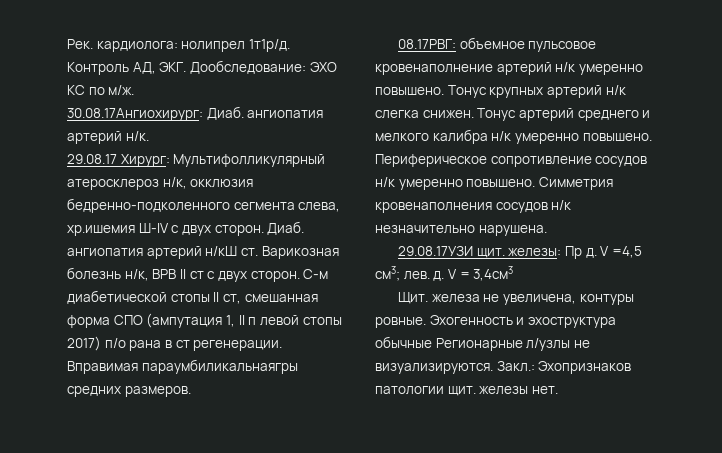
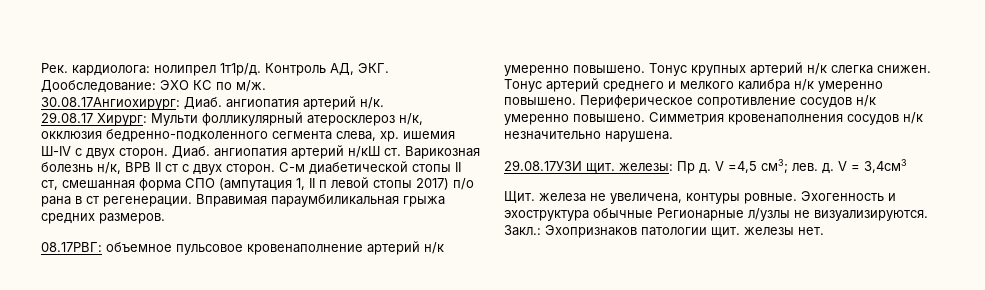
- 29.08.17 Хирург: Мультифолликулярный атеросклероз н/к, окклюзия бедренно-подколенного сегмента слева, хр.ишемия Ш-IV с двух сторон.
+ 29.08.17 Хирург: Мульти фолликулярный атеросклероз н/к, окклюзия бедренно-подколенного сегмента слева, хр. ишемия Ш-IV с двух сторон.
- Вправимая параумбиликальнаягры средних размеров.
+ Вправимая параумбиликальная грыжа средних размеров.

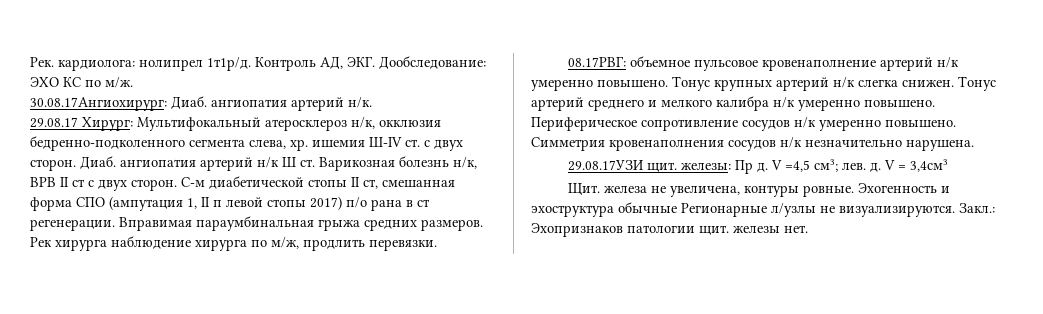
- 29.08.17 Хирург: Мульти фолликулярный атеросклероз н/к, окклюзия бедренно-подколенного сегмента слева, хр. ишемия Ш-IV с двух сторон.
+ 29.08.17 Хирург: Мультифокальный атеросклероз н/к, окклюзия бедренно-подколенного сегмента слева, хр. ишемия Ш-IV ст. с двух сторон.
- Диаб. ангиопатия артерий н/кШ ст. Варикозная болезнь н/к, ВРВ II ст с двух сторон.
+ Диаб. ангиопатия артерий н/к Ш ст. Варикозная болезнь н/к, ВРВ II ст с двух сторон.
- Вправимая параумбиликальная грыжа средних размеров.
+ Вправимая параумбинальная грыжа средних размеров. Рек хирурга наблюдение хирурга по м/ж, продлить перевязки.

